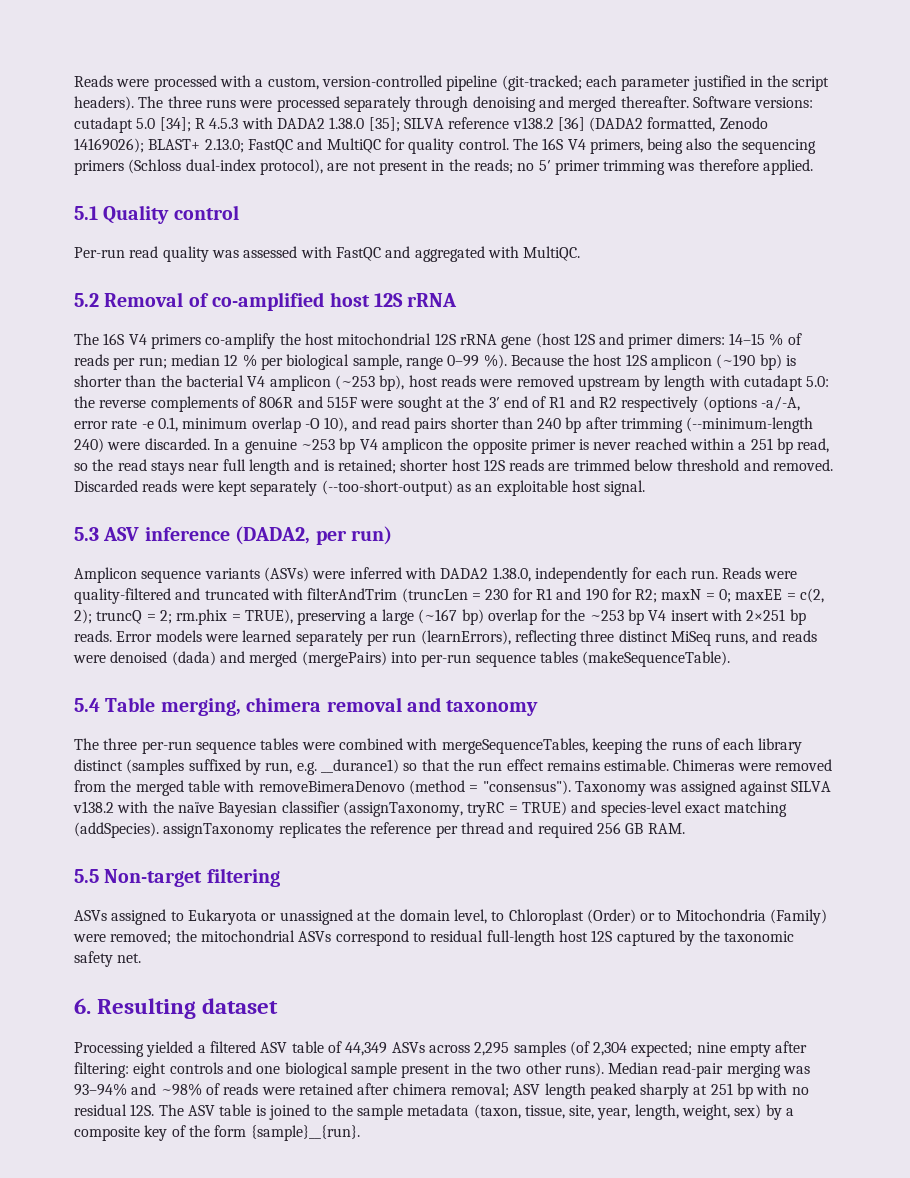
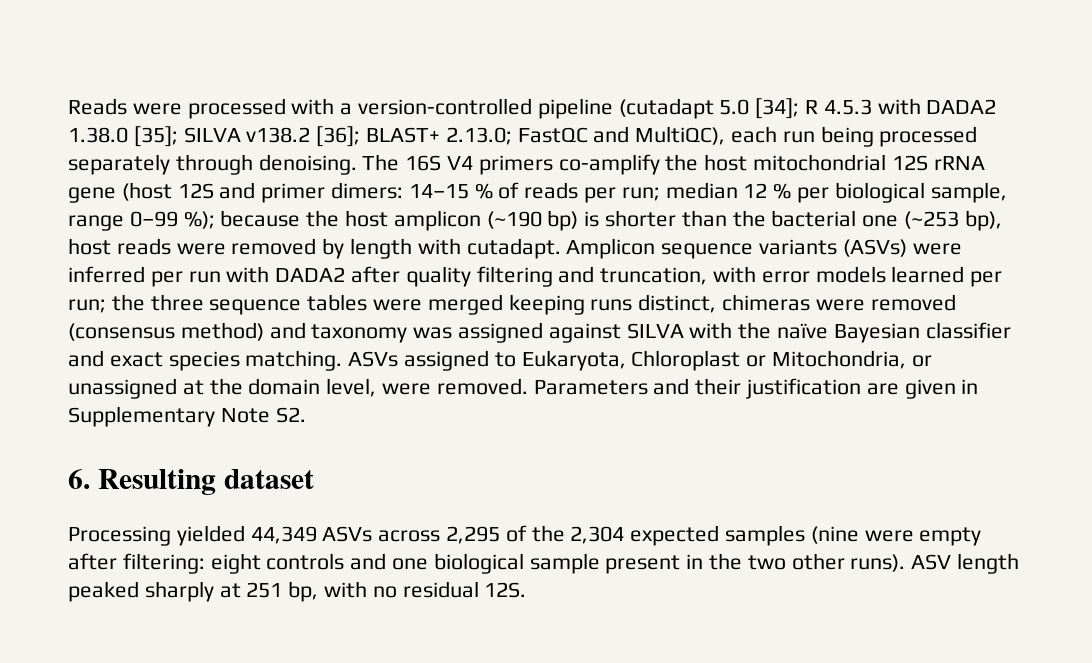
- Reads were processed with a custom, version-controlled pipeline (git-tracked; each parameter justified in the script headers). The three runs were processed separately through denoising and merged thereafter. Software versions: cutadapt 5.0 [34];
+ Reads were processed with a version-controlled pipeline (cutadapt 5.0 [34];
- SILVA reference v138.2 [36] (DADA2 formatted, Zenodo 14169026); BLAST+ 2.13.0; FastQC and MultiQC for quality control. The 16S V4 primers, being also the sequencing primers (Schloss dual-index protocol), are not present in the reads; no 5′ primer trimming was therefore applied.
- 5.1 Quality control
- Per-run read quality was assessed with FastQC and aggregated with MultiQC.
- 5.2 Removal of co-amplified host 12S rRNA
- The 16S V4 primers co-amplify the host mitochondrial 12S rRNA gene (host 12S and primer dimers:
+ SILVA v138.2 [36]; BLAST+ 2.13.0; FastQC and MultiQC), each run being processed separately through denoising. The 16S V4 primers co-amplify the host mitochondrial 12S rRNA gene (host 12S and primer dimers:
- median 12 % per biological sample, range 0–99 %). Because the host 12S amplicon (~190 bp) is shorter than the bacterial V4 amplicon (~253 bp), host reads were removed upstream by length with cutadapt 5.0: the reverse complements of 806R and 515F were sought at the 3′ end of R1 and R2 respectively (options -a/-A, error rate -e 0.1, minimum overlap -O 10), and read pairs shorter than 240 bp after trimming (--minimum-length 240) were discarded. In a genuine ~253 bp V4 amplicon the opposite primer is never reached within a 251 bp read, so the read stays near full length and is retained; shorter host 12S reads are trimmed below threshold and removed. Discarded reads were kept separately (--too-short-output) as an exploitable host signal.
- 5.3 ASV inference (DADA2, per run)
- Amplicon sequence variants (ASVs) were inferred with DADA2 1.38.0, independently for each run. Reads were quality-filtered and truncated with filterAndTrim (truncLen = 230 for R1 and 190 for R2; maxN = 0; maxEE = c(2, 2); truncQ = 2; rm.phix = TRUE), preserving a large (~167 bp) overlap for the ~253 bp V4 insert with 2×251 bp reads. Error models were learned separately per run (learnErrors), reflecting three distinct MiSeq runs, and reads were denoised (dada) and merged (mergePairs) into per-run sequence tables (makeSequenceTable).
- 5.4 Table merging, chimera removal and taxonomy
- The three per-run sequence tables were combined with mergeSequenceTables, keeping the runs of each library distinct (samples suffixed by run, e.g. __durance1) so that the run effect remains estimable. Chimeras were removed from the merged table with removeBimeraDenovo (method = "consensus"). Taxonomy was assigned against SILVA v138.2 with the naïve Bayesian classifier (assignTaxonomy, tryRC = TRUE) and species-level exact matching (addSpecies). assignTaxonomy replicates the reference per thread and required 256 GB RAM.
- 5.5 Non-target filtering
- ASVs assigned to Eukaryota or unassigned at the domain level, to Chloroplast (Order) or to Mitochondria (Family) were removed; the mitochondrial ASVs correspond to residual full-length host 12S captured by the taxonomic safety net.
+ median 12 % per biological sample, range 0–99 %); because the host amplicon (~190 bp) is shorter than the bacterial one (~253 bp), host reads were removed by length with cutadapt. Amplicon sequence variants (ASVs) were inferred per run with DADA2 after quality filtering and truncation, with error models learned per run; the three sequence tables were merged keeping runs distinct, chimeras were removed (consensus method) and taxonomy was assigned against SILVA with the naïve Bayesian classifier and exact species matching. ASVs assigned to Eukaryota, Chloroplast or Mitochondria, or unassigned at the domain level, were removed. Parameters and their justification are given in Supplementary Note S2.
- Processing yielded a filtered ASV table of 44,349 ASVs across 2,295 samples (of 2,304 expected; nine empty after filtering: eight controls and one biological sample present in the two other runs).
+ Processing yielded 44,349 ASVs across 2,295 of the 2,304 expected samples (nine were empty after filtering: eight controls and one biological sample present in the two other runs).
- Median read-pair merging was 93–94% and ~98% of reads were retained after chimera removal; ASV length peaked sharply at 251 bp with no residual 12S. The ASV table is joined to the sample metadata (taxon, tissue, site, year, length, weight, sex) by a composite key of the form {sample}__{run}.
+ ASV length peaked sharply at 251 bp, with no residual 12S.

